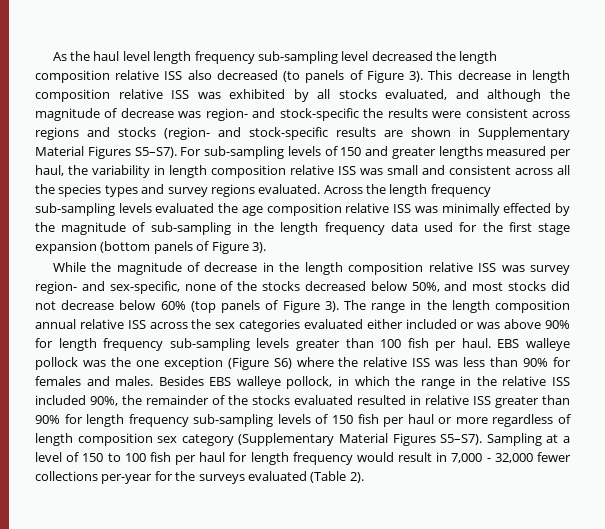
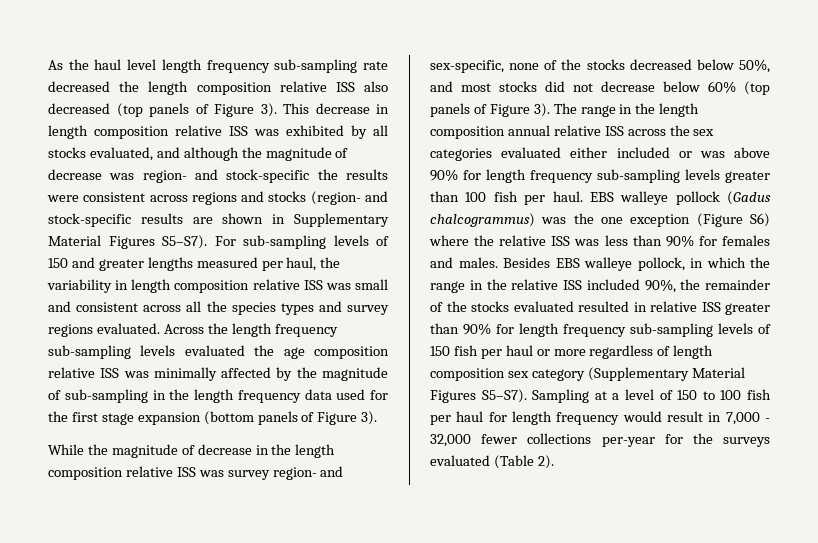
- As the haul level length frequency sub-sampling level decreased the length composition relative ISS also decreased (to panels of Figure 3).
+ As the haul level length frequency sub-sampling rate decreased the length composition relative ISS also decreased (top panels of Figure 3).
- Across the length frequency sub-sampling levels evaluated the age composition relative ISS was minimally effected by the magnitude of sub-sampling in the length frequency data used for the first stage expansion (bottom panels of Figure 3).
+ Across the length frequency sub-sampling levels evaluated the age composition relative ISS was minimally affected by the magnitude of sub-sampling in the length frequency data used for the first stage expansion (bottom panels of Figure 3).
- EBS walleye pollock was the one exception (Figure S6) where the relative ISS was less than 90% for females and males.
+ EBS walleye pollock (Gadus chalcogrammus) was the one exception (Figure S6) where the relative ISS was less than 90% for females and males.

